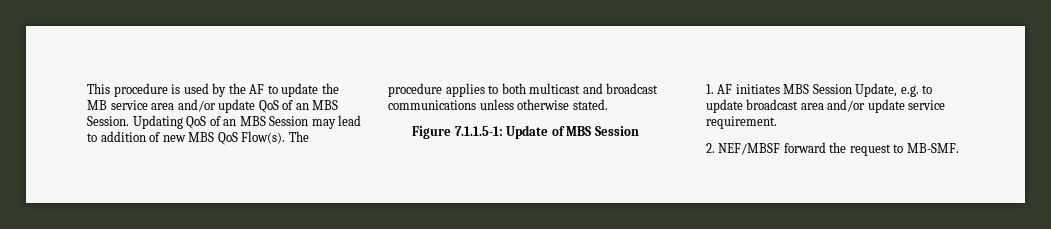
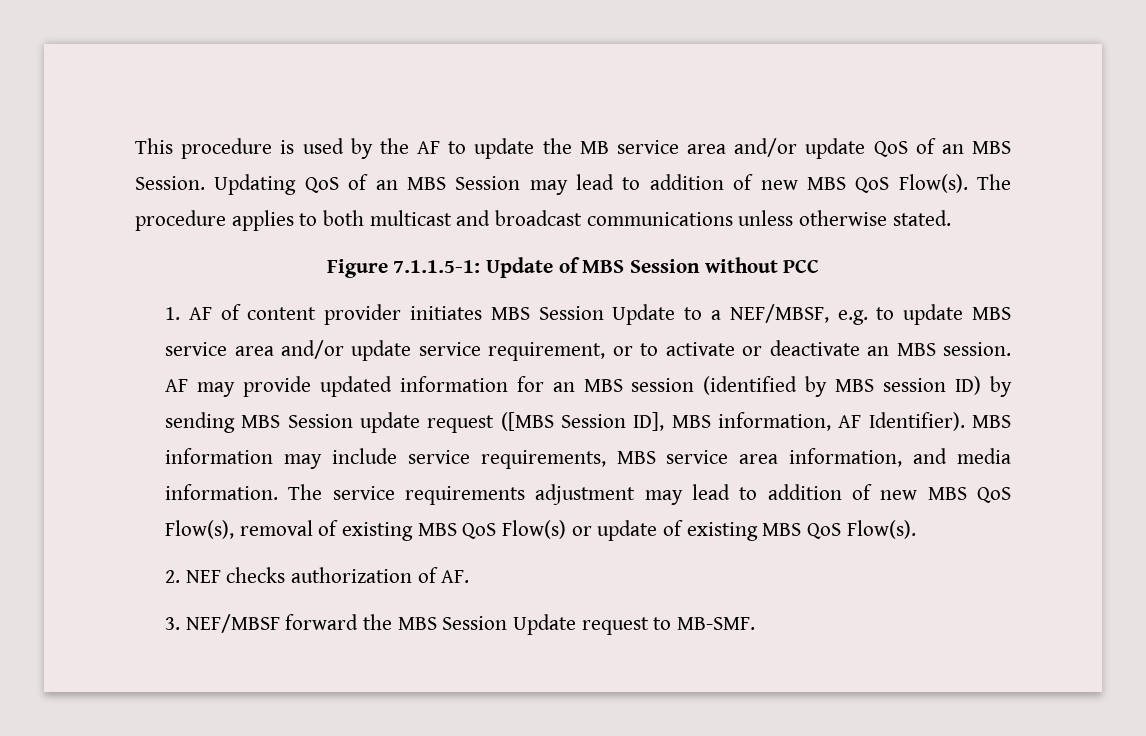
- Figure 7.1.1.5-1: Update of MBS Session
+ Figure 7.1.1.5-1: Update of MBS Session without PCC
- 1. AF initiates MBS Session Update, e.g. to update broadcast area and/or update service requirement.
- 2. NEF/MBSF forward the request to MB-SMF.
+ 1. AF of content provider initiates MBS Session Update to a NEF/MBSF, e.g. to update MBS service area and/or update service requirement, or to activate or deactivate an MBS session. AF may provide updated information for an MBS session (identified by MBS session ID) by sending MBS Session update request ([MBS Session ID], MBS information, AF Identifier). MBS information may include service requirements, MBS service area information, and media information. The service requirements adjustment may lead to addition of new MBS QoS Flow(s), removal of existing MBS QoS Flow(s) or update of existing MBS QoS Flow(s).
+ 2. NEF checks authorization of AF.
+ 3. NEF/MBSF forward the MBS Session Update request to MB-SMF.

